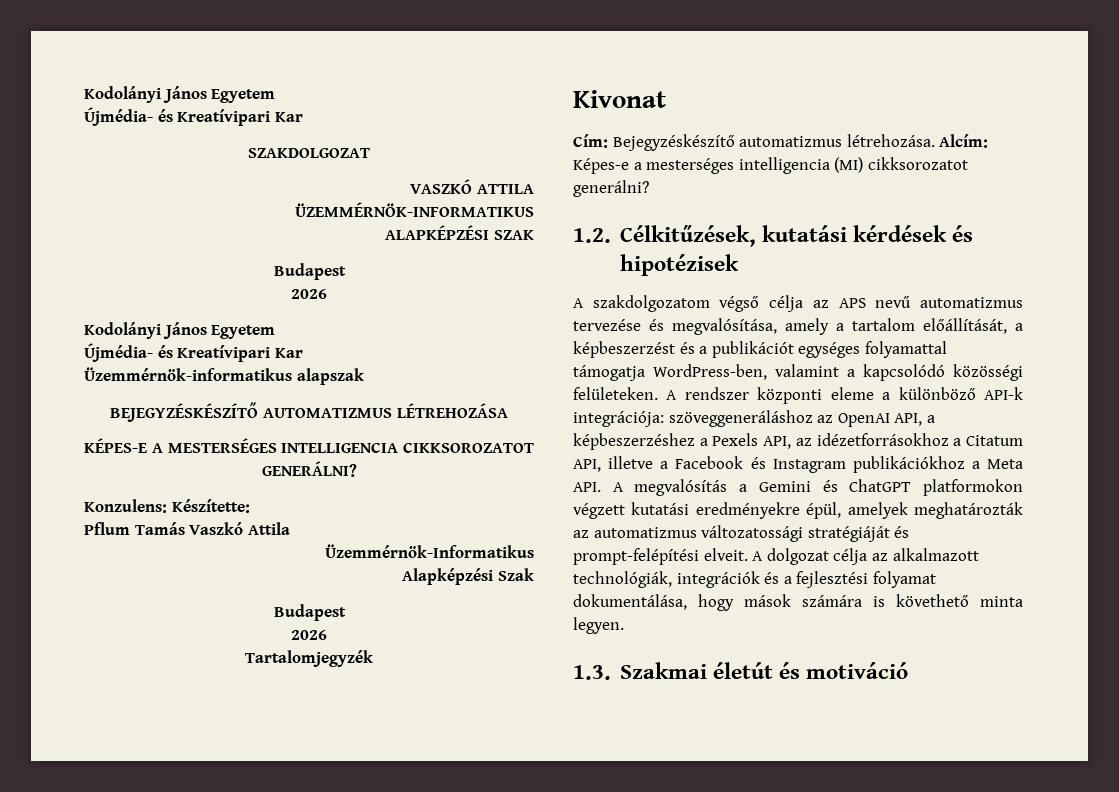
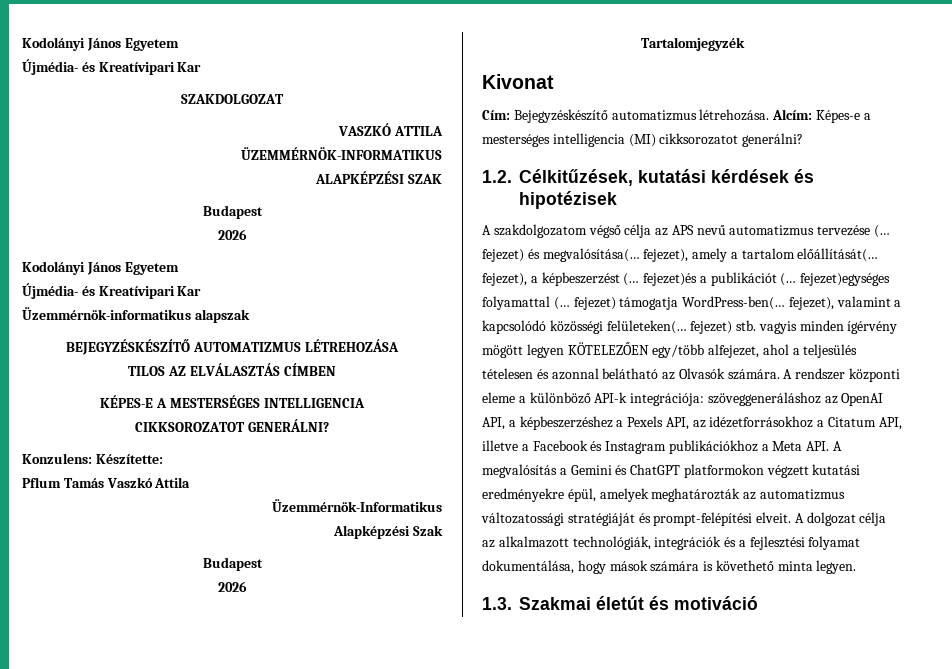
+ TILOS AZ ELVÁLASZTÁS CÍMBEN
- KÉPES-E A MESTERSÉGES INTELLIGENCIA CIKKSOROZATOT GENERÁLNI?
+ KÉPES-E A MESTERSÉGES INTELLIGENCIA
+ CIKKSOROZATOT GENERÁLNI?
- A szakdolgozatom végső célja az APS nevű automatizmus tervezése és megvalósítása, amely a tartalom előállítását, a képbeszerzést és a publikációt egységes folyamattal támogatja WordPress-ben, valamint a kapcsolódó közösségi felületeken.
+ A szakdolgozatom végső célja az APS nevű automatizmus tervezése (… fejezet) és megvalósítása(… fejezet), amely a tartalom előállítását(… fejezet), a képbeszerzést (… fejezet)és a publikációt (… fejezet)egységes folyamattal (… fejezet) támogatja WordPress-ben(… fejezet), valamint a kapcsolódó közösségi felületeken(… fejezet) stb. vagyis minden ígérvény mögött legyen KÖTELEZŐEN egy/több alfejezet, ahol a teljesülés tételesen és azonnal belátható az Olvasók számára.

